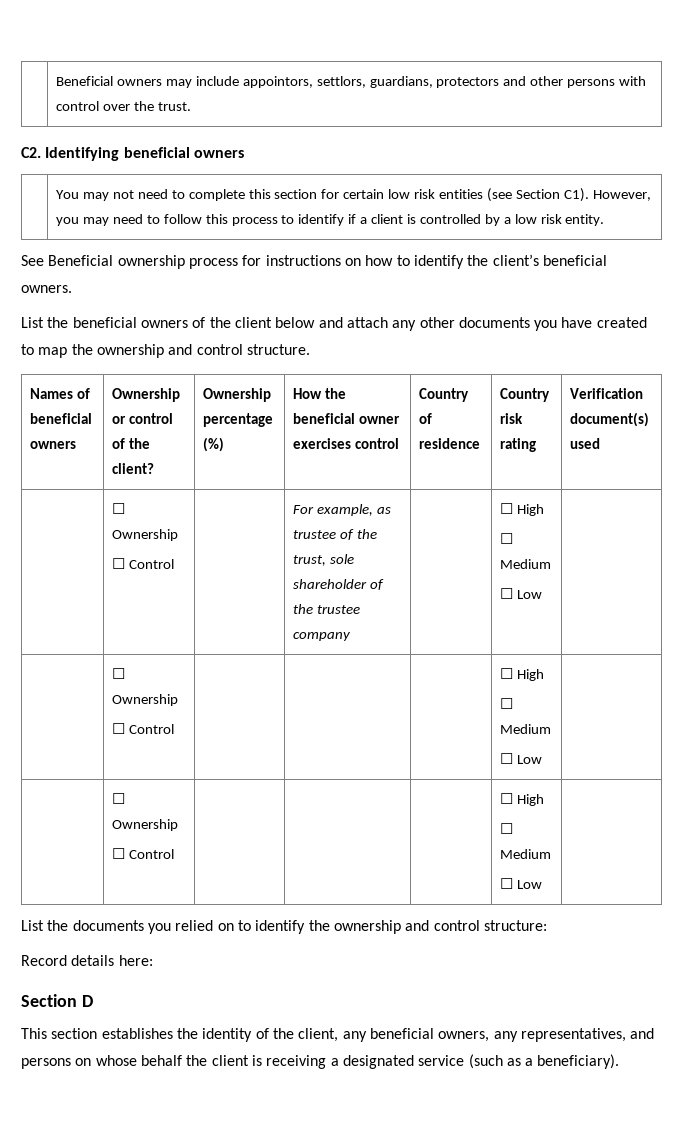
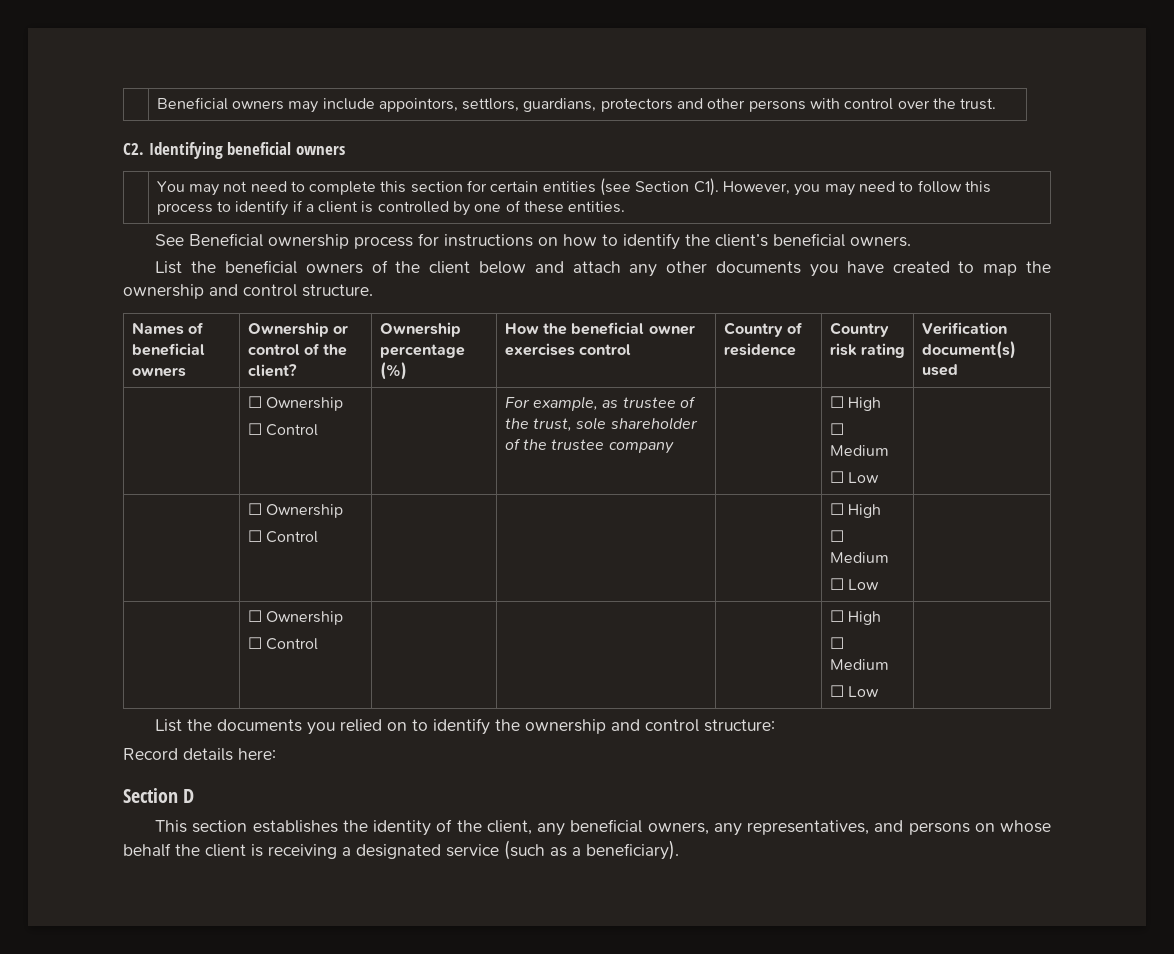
- | You may not need to complete this section for certain low risk entities (see Section C1). However, you may need to follow this process to identify if a client is controlled by a low risk entity.
+ | You may not need to complete this section for certain entities (see Section C1). However, you may need to follow this process to identify if a client is controlled by one of these entities.

